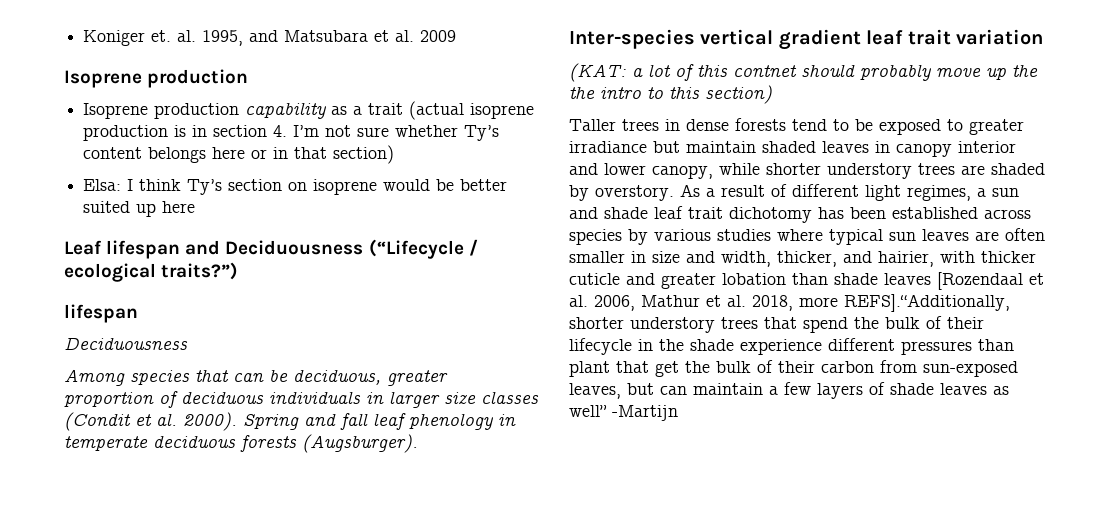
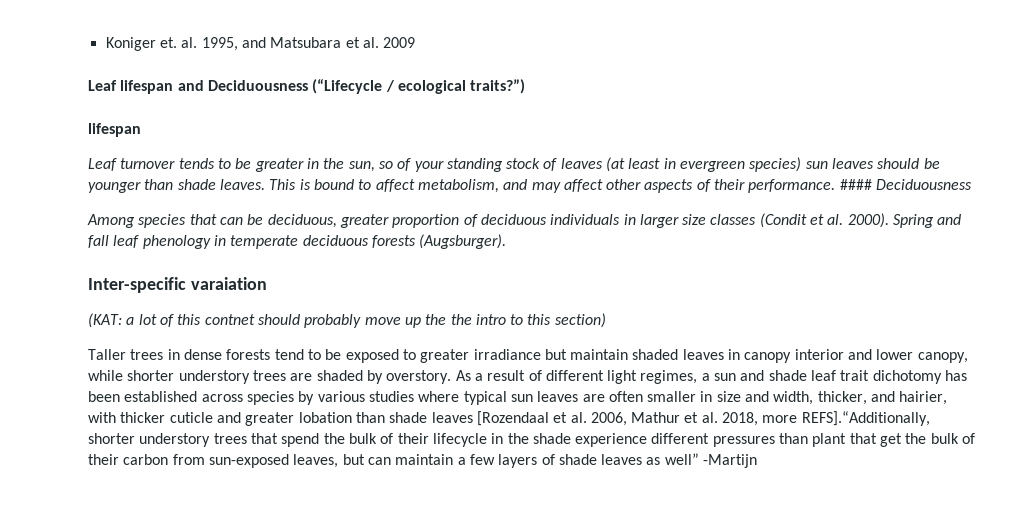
  Koniger et. al. 1995, and Matsubara et al. 2009
- Isoprene production
- Isoprene production capability as a trait (actual isoprene production is in section 4. I’m not sure whether Ty’s content belongs here or in that section)
- Elsa: I think Ty’s section on isoprene would be better suited up here
  Leaf lifespan and Deciduousness (“Lifecycle / ecological traits?”)
  lifespan
- Deciduousness
+ Leaf turnover tends to be greater in the sun, so of your standing stock of leaves (at least in evergreen species) sun leaves should be younger than shade leaves. This is bound to affect metabolism, and may affect other aspects of their performance. #### Deciduousness
- Inter-species vertical gradient leaf trait variation
+ Inter-specific varaiation

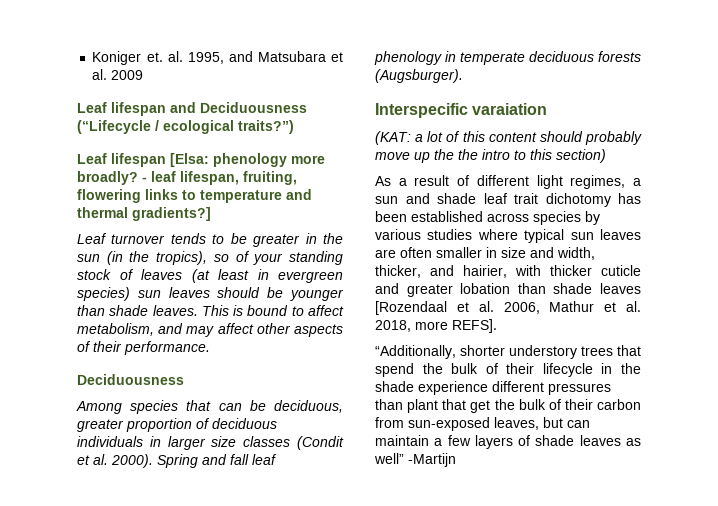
  Leaf lifespan and Deciduousness (“Lifecycle / ecological traits?”)
- lifespan
+ Leaf lifespan [Elsa: phenology more broadly? - leaf lifespan, fruiting, flowering links to temperature and thermal gradients?]
- Leaf turnover tends to be greater in the sun, so of your standing stock of leaves (at least in evergreen species) sun leaves should be younger than shade leaves.
+ Leaf turnover tends to be greater in the sun (in the tropics), so of your standing stock of leaves (at least in evergreen species) sun leaves should be younger than shade leaves.
- This is bound to affect metabolism, and may affect other aspects of their performance. #### Deciduousness
+ This is bound to affect metabolism, and may affect other aspects of their performance.
+ Deciduousness
- Inter-specific varaiation
+ Interspecific varaiation
- (KAT: a lot of this contnet should probably move up the the intro to this section)
+ (KAT: a lot of this content should probably move up the the intro to this section)
- Taller trees in dense forests tend to be exposed to greater irradiance but maintain shaded leaves in canopy interior and lower canopy, while shorter understory trees are shaded by overstory. As a result of different light regimes, a sun and shade leaf trait dichotomy has been established across species by various studies where typical sun leaves are often smaller in size and width, thicker, and hairier, with thicker cuticle and greater lobation than shade leaves [Rozendaal et al. 2006, Mathur et al. 2018, more REFS].“Additionally, shorter understory trees that spend the bulk of their lifecycle in the shade experience different pressures than plant that get the bulk of their carbon from sun-exposed leaves, but can maintain a few layers of shade leaves as well” -Martijn
+ As a result of different light regimes, a sun and shade leaf trait dichotomy has been established across species by various studies where typical sun leaves are often smaller in size and width, thicker, and hairier, with thicker cuticle and greater lobation than shade leaves [Rozendaal et al. 2006, Mathur et al. 2018, more REFS].
+ “Additionally, shorter understory trees that spend the bulk of their lifecycle in the shade experience different pressures than plant that get the bulk of their carbon from sun-exposed leaves, but can maintain a few layers of shade leaves as well” -Martijn

